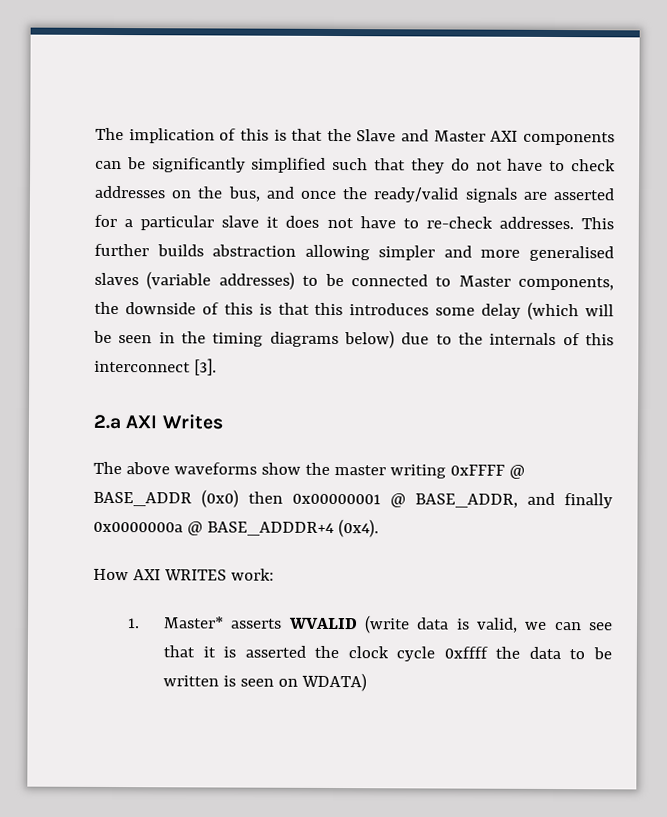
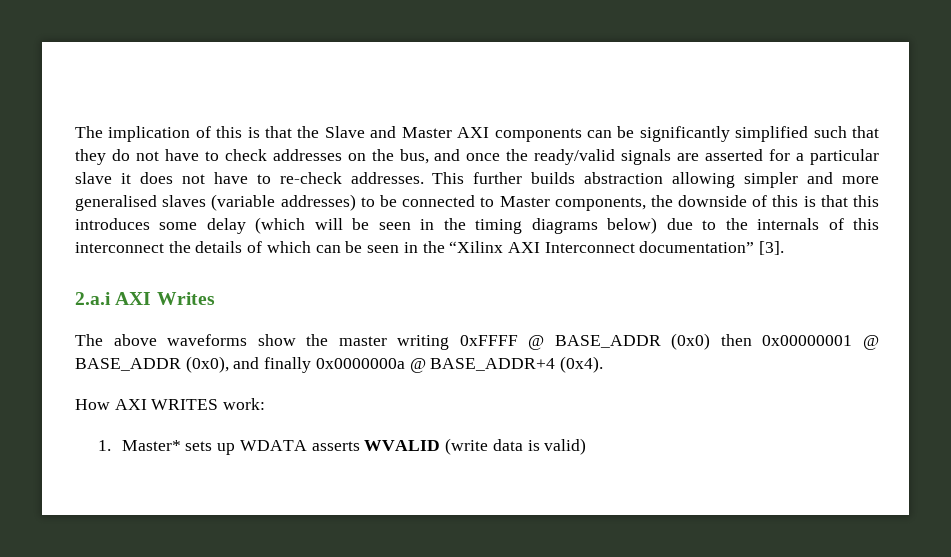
- This further builds abstraction allowing simpler and more generalised slaves (variable addresses) to be connected to Master components, the downside of this is that this introduces some delay (which will be seen in the timing diagrams below) due to the internals of this interconnect [3].
+ This further builds abstraction allowing simpler and more generalised slaves (variable addresses) to be connected to Master components, the downside of this is that this introduces some delay (which will be seen in the timing diagrams below) due to the internals of this interconnect the details of which can be seen in the “Xilinx AXI Interconnect documentation” [3].
- 2.a AXI Writes
+ 2.a.i AXI Writes
- The above waveforms show the master writing 0xFFFF @ BASE_ADDR (0x0) then 0x00000001 @ BASE_ADDR, and finally 0x0000000a @ BASE_ADDDR+4 (0x4).
+ The above waveforms show the master writing 0xFFFF @ BASE_ADDR (0x0) then 0x00000001 @ BASE_ADDR (0x0), and finally 0x0000000a @ BASE_ADDR+4 (0x4).
- 1. Master* asserts WVALID (write data is valid, we can see that it is asserted the clock cycle 0xffff the data to be written is seen on WDATA)
+ 1. Master* sets up WDATA asserts WVALID (write data is valid)

